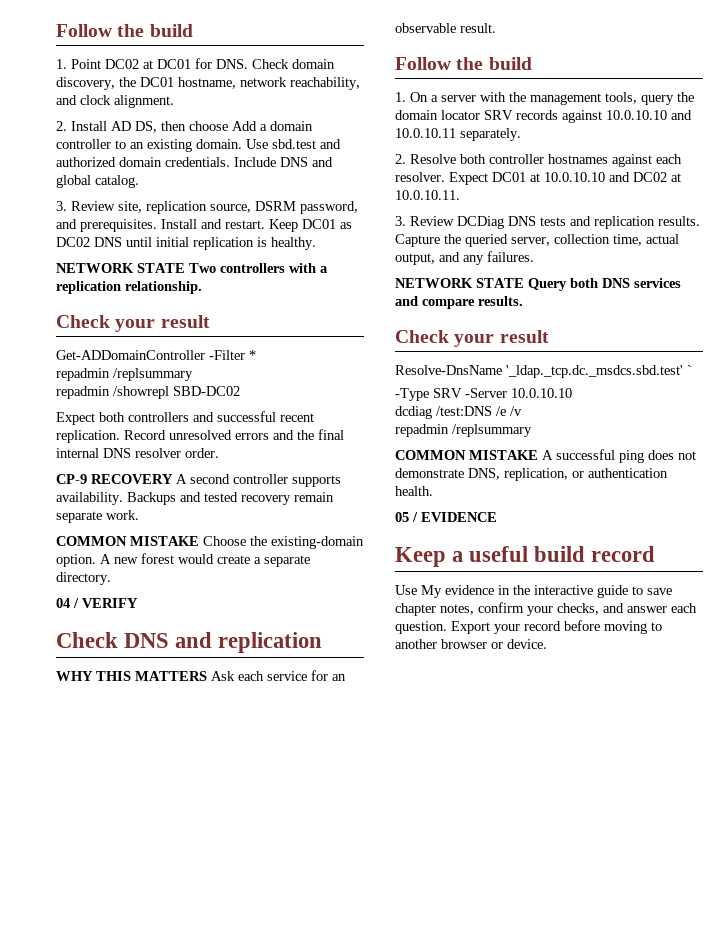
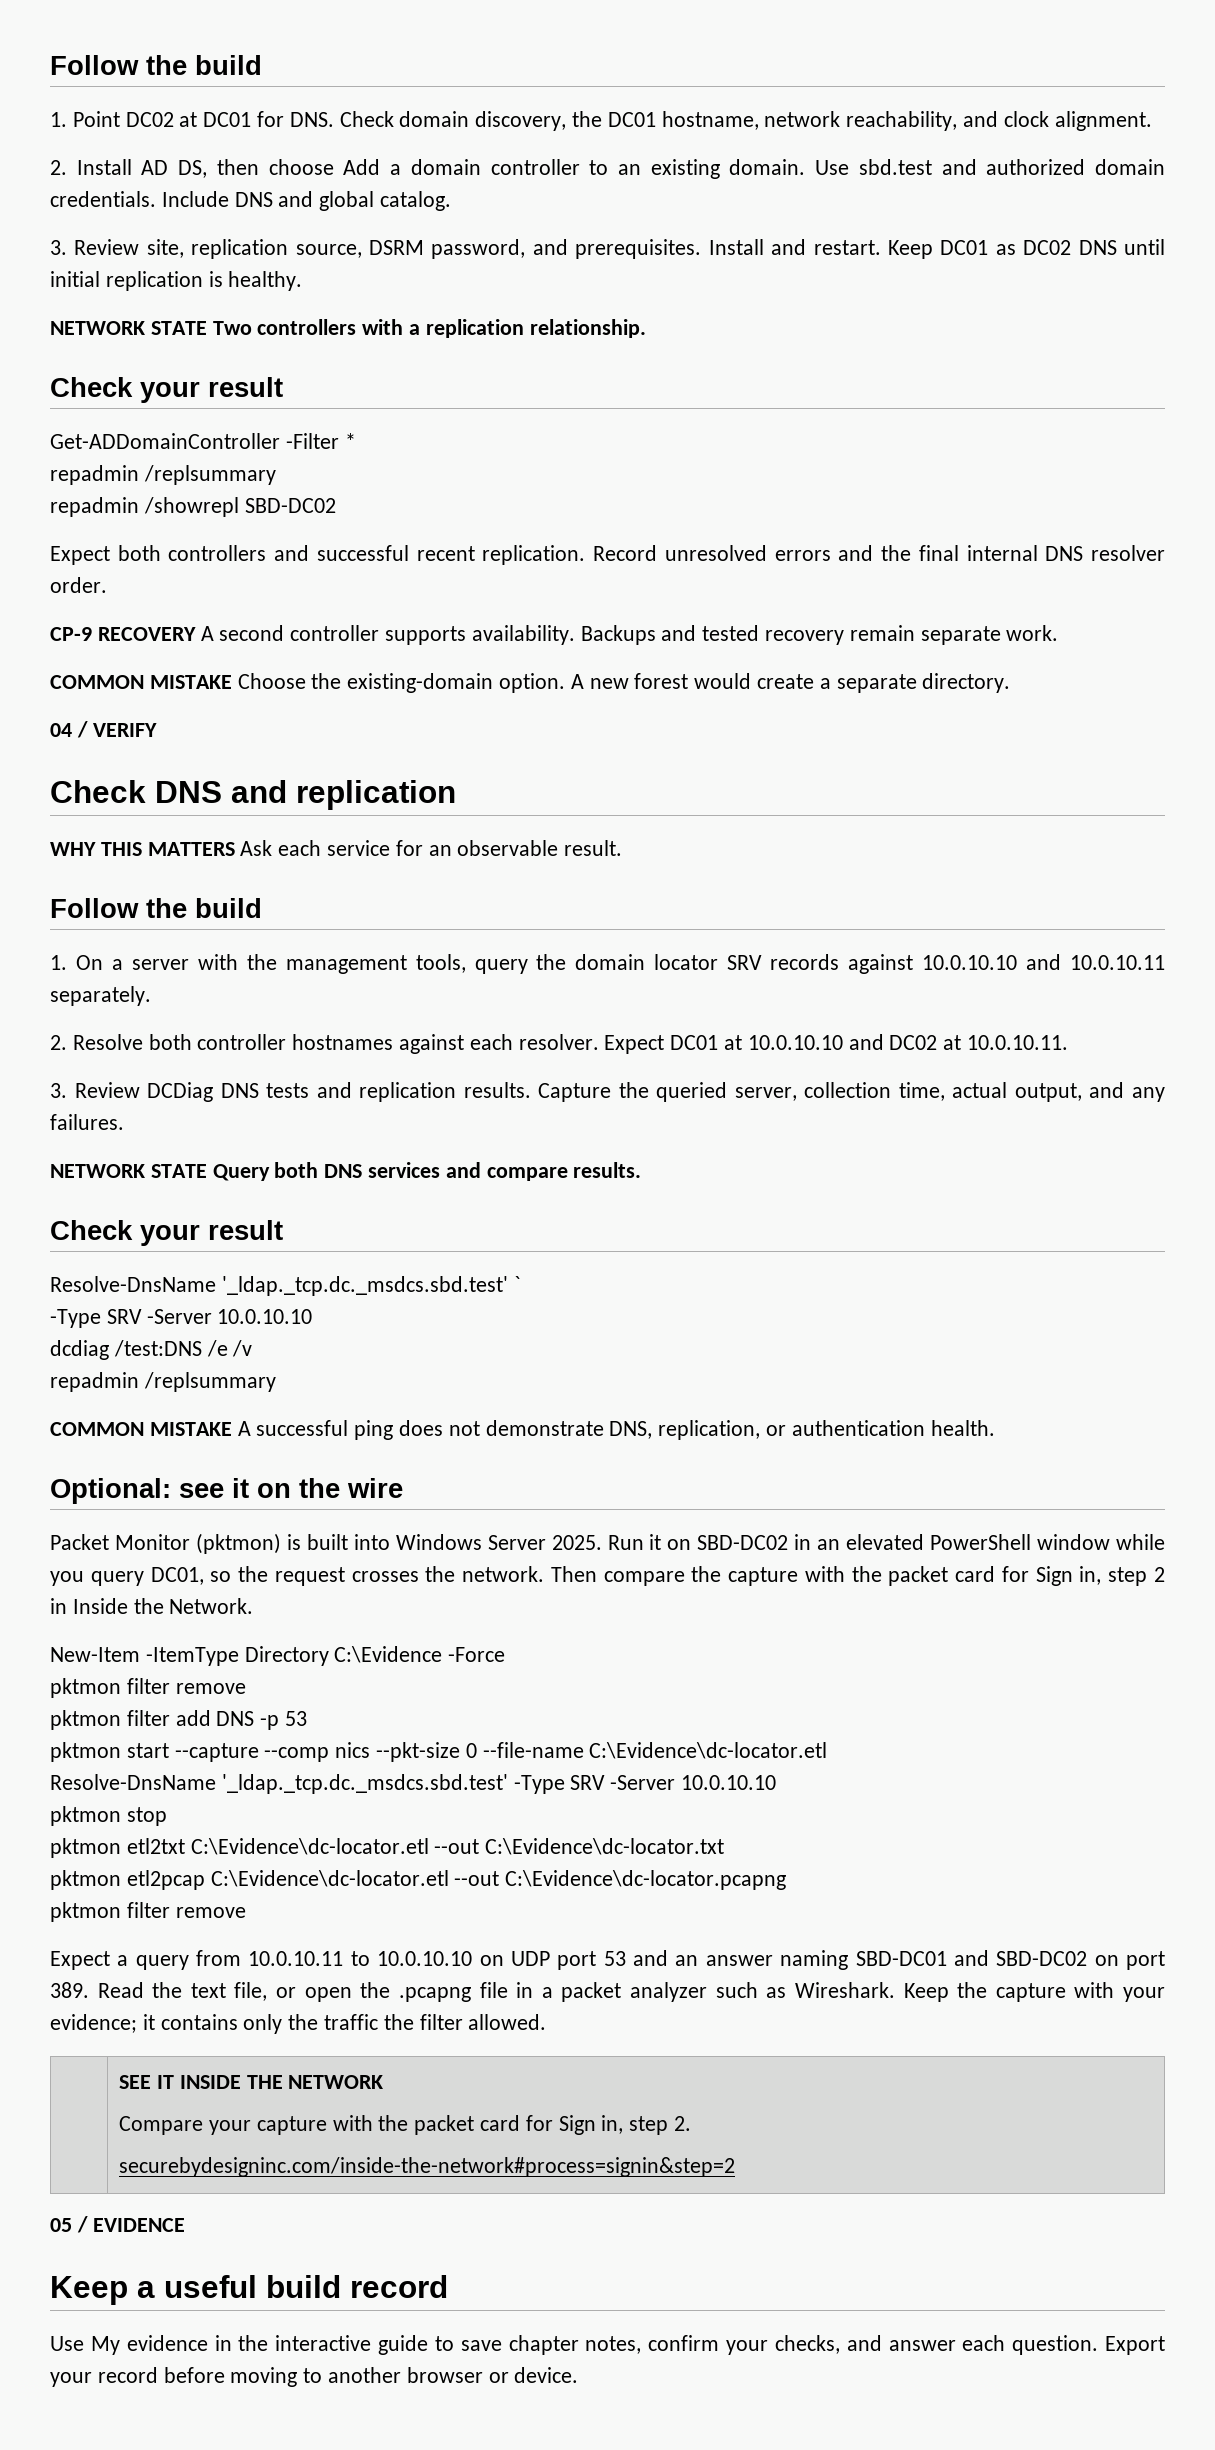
+ Optional: see it on the wire
+ Packet Monitor (pktmon) is built into Windows Server 2025. Run it on SBD-DC02 in an elevated PowerShell window while you query DC01, so the request crosses the network. Then compare the capture with the packet card for Sign in, step 2 in Inside the Network.
+ New-Item -ItemType Directory C:\Evidence -Force
+ pktmon filter remove
+ pktmon filter add DNS -p 53
+ pktmon start --capture --comp nics --pkt-size 0 --file-name C:\Evidence\dc-locator.etl
+ Resolve-DnsName '_ldap._tcp.dc._msdcs.sbd.test' -Type SRV -Server 10.0.10.10
+ pktmon stop
+ pktmon etl2txt C:\Evidence\dc-locator.etl --out C:\Evidence\dc-locator.txt
+ pktmon etl2pcap C:\Evidence\dc-locator.etl --out C:\Evidence\dc-locator.pcapng
+ pktmon filter remove
+ Expect a query from 10.0.10.11 to 10.0.10.10 on UDP port 53 and an answer naming SBD-DC01 and SBD-DC02 on port 389. Read the text file, or open the .pcapng file in a packet analyzer such as Wireshark. Keep the capture with your evidence; it contains only the traffic the filter allowed.
+ | SEE IT INSIDE THE NETWORK
+ Compare your capture with the packet card for Sign in, step 2.
+ securebydesigninc.com/inside-the-network#process=signin&step=2

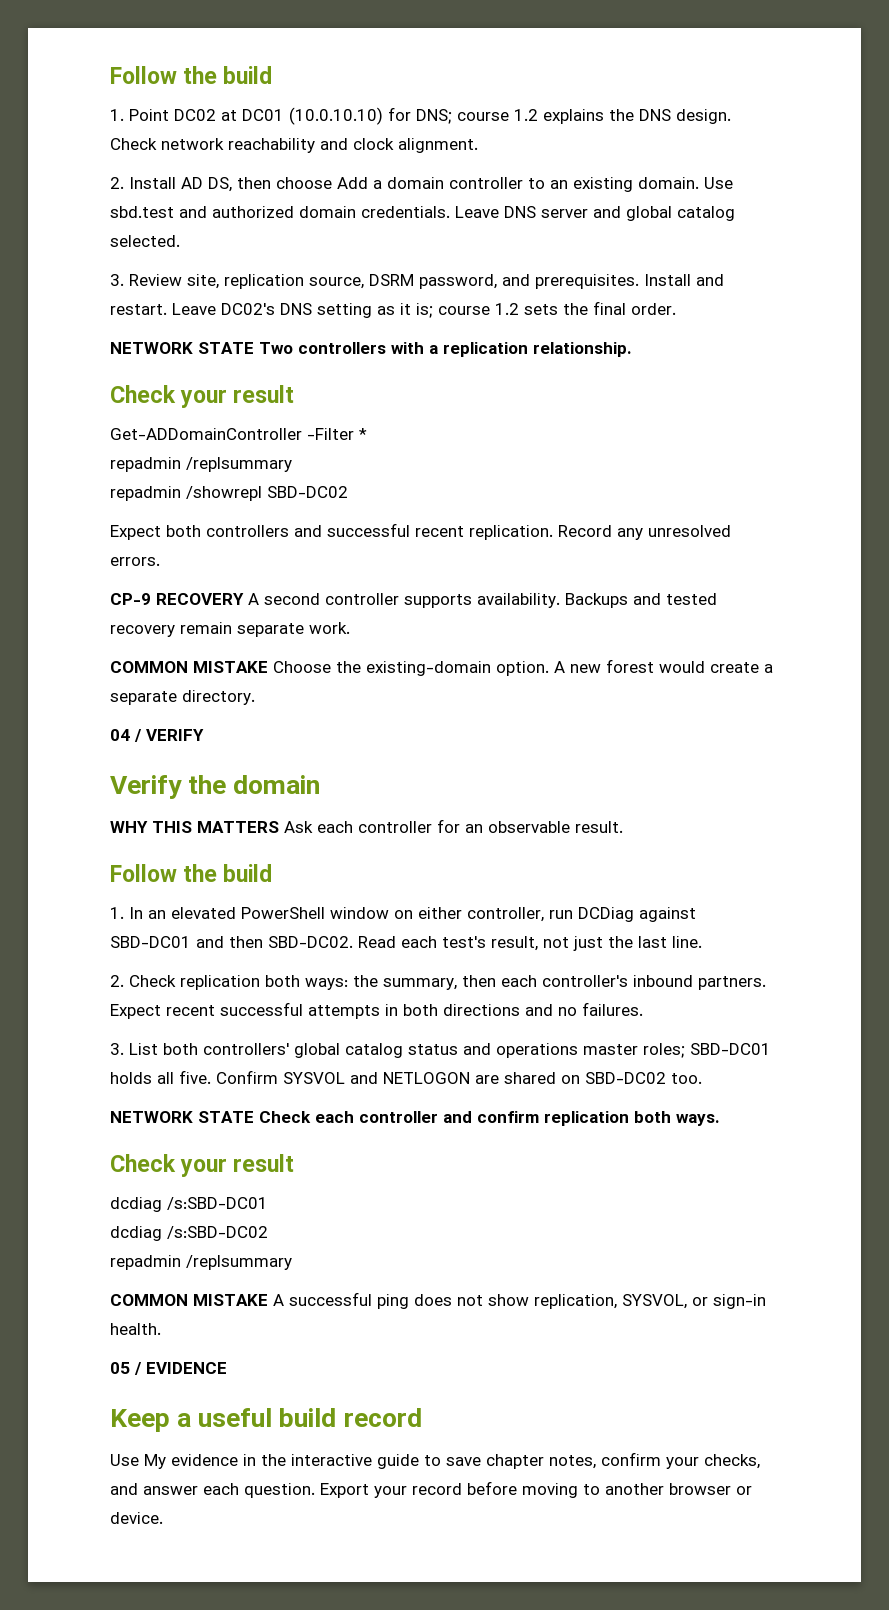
- 1. Point DC02 at DC01 for DNS. Check domain discovery, the DC01 hostname, network reachability, and clock alignment.
+ 1. Point DC02 at DC01 (10.0.10.10) for DNS; course 1.2 explains the DNS design. Check network reachability and clock alignment.
- Include DNS and global catalog.
+ Leave DNS server and global catalog selected.
- Keep DC01 as DC02 DNS until initial replication is healthy.
+ Leave DC02's DNS setting as it is; course 1.2 sets the final order.
- Record unresolved errors and the final internal DNS resolver order.
+ Record any unresolved errors.
- Check DNS and replication
+ Verify the domain
- WHY THIS MATTERS Ask each service for an observable result.
+ WHY THIS MATTERS Ask each controller for an observable result.
- 1. On a server with the management tools, query the domain locator SRV records against 10.0.10.10 and 10.0.10.11 separately.
- 2. Resolve both controller hostnames against each resolver. Expect DC01 at 10.0.10.10 and DC02 at 10.0.10.11.
- 3. Review DCDiag DNS tests and replication results. Capture the queried server, collection time, actual output, and any failures.
- NETWORK STATE Query both DNS services and compare results.
+ 1. In an elevated PowerShell window on either controller, run DCDiag against SBD-DC01 and then SBD-DC02. Read each test's result, not just the last line.
+ 2. Check replication both ways: the summary, then each controller's inbound partners. Expect recent successful attempts in both directions and no failures.
+ 3. List both controllers' global catalog status and operations master roles; SBD-DC01 holds all five. Confirm SYSVOL and NETLOGON are shared on SBD-DC02 too.
+ NETWORK STATE Check each controller and confirm replication both ways.
  Check your result
- Resolve-DnsName '_ldap._tcp.dc._msdcs.sbd.test' `
- -Type SRV -Server 10.0.10.10
- dcdiag /test:DNS /e /v
+ dcdiag /s:SBD-DC01
+ dcdiag /s:SBD-DC02
- COMMON MISTAKE A successful ping does not demonstrate DNS, replication, or authentication health.
- Optional: see it on the wire
- Packet Monitor (pktmon) is built into Windows Server 2025. Run it on SBD-DC02 in an elevated PowerShell window while you query DC01, so the request crosses the network. Then compare the capture with the packet card for Sign in, step 2 in Inside the Network.
- New-Item -ItemType Directory C:\Evidence -Force
- pktmon filter remove
- pktmon filter add DNS -p 53
- pktmon start --capture --comp nics --pkt-size 0 --file-name C:\Evidence\dc-locator.etl
- Resolve-DnsName '_ldap._tcp.dc._msdcs.sbd.test' -Type SRV -Server 10.0.10.10
- pktmon stop
- pktmon etl2txt C:\Evidence\dc-locator.etl --out C:\Evidence\dc-locator.txt
- pktmon etl2pcap C:\Evidence\dc-locator.etl --out C:\Evidence\dc-locator.pcapng
- pktmon filter remove
- Expect a query from 10.0.10.11 to 10.0.10.10 on UDP port 53 and an answer naming SBD-DC01 and SBD-DC02 on port 389. Read the text file, or open the .pcapng file in a packet analyzer such as Wireshark. Keep the capture with your evidence; it contains only the traffic the filter allowed.
- | SEE IT INSIDE THE NETWORK
- Compare your capture with the packet card for Sign in, step 2.
- securebydesigninc.com/inside-the-network#process=signin&step=2
+ COMMON MISTAKE A successful ping does not show replication, SYSVOL, or sign-in health.

